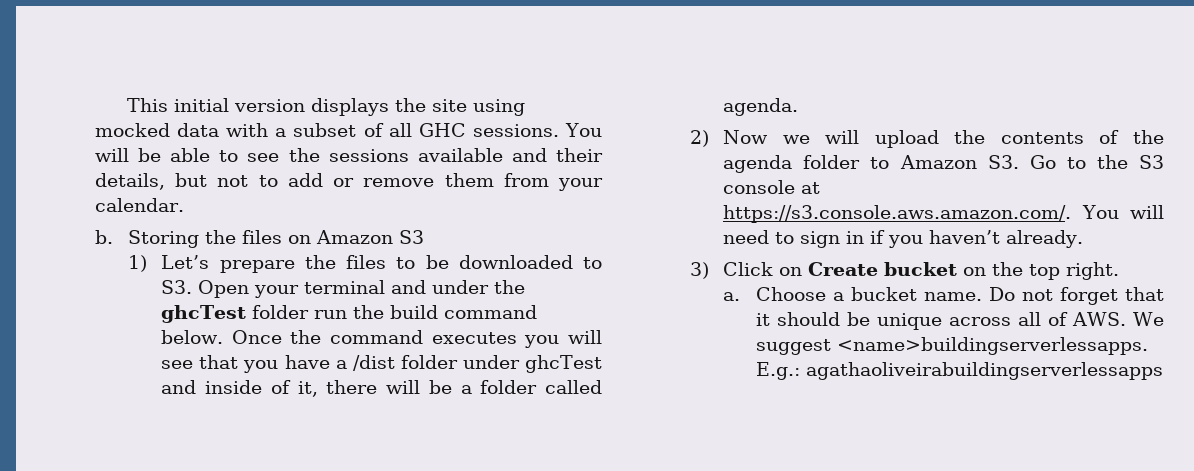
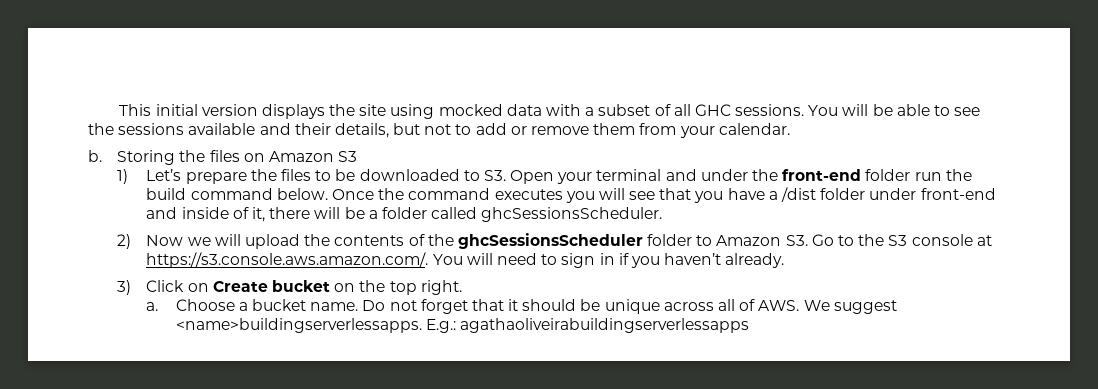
- 1) Let’s prepare the files to be downloaded to S3. Open your terminal and under the ghcTest folder run the build command below.
+ 1) Let’s prepare the files to be downloaded to S3. Open your terminal and under the front-end folder run the build command below.
- Once the command executes you will see that you have a /dist folder under ghcTest and inside of it, there will be a folder called agenda.
+ Once the command executes you will see that you have a /dist folder under front-end and inside of it, there will be a folder called ghcSessionsScheduler.
- 2) Now we will upload the contents of the agenda folder to Amazon S3. Go to the S3 console at https://s3.console.aws.amazon.com/. You will need to sign in if you haven’t already.
+ 2) Now we will upload the contents of the ghcSessionsScheduler folder to Amazon S3. Go to the S3 console at https://s3.console.aws.amazon.com/. You will need to sign in if you haven’t already.

